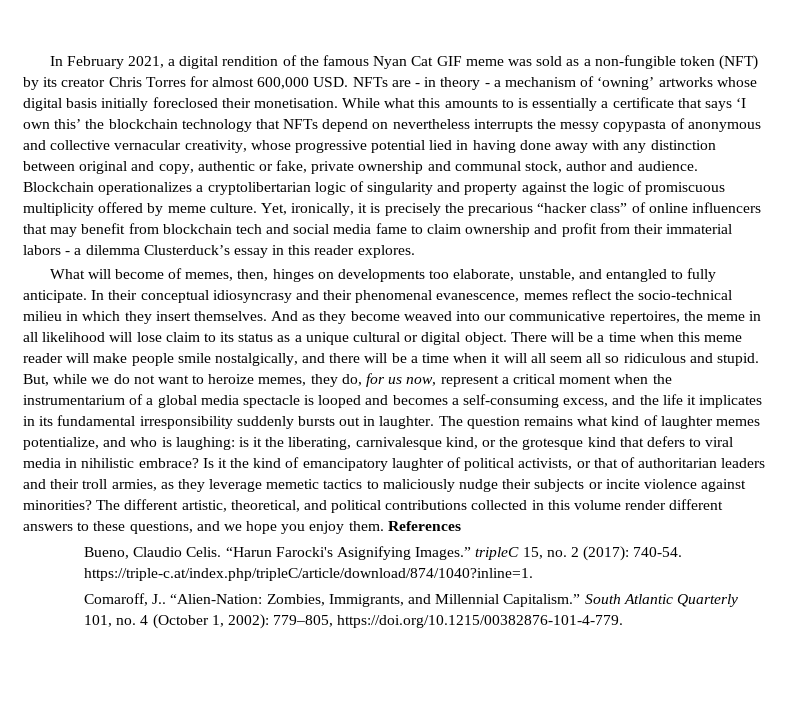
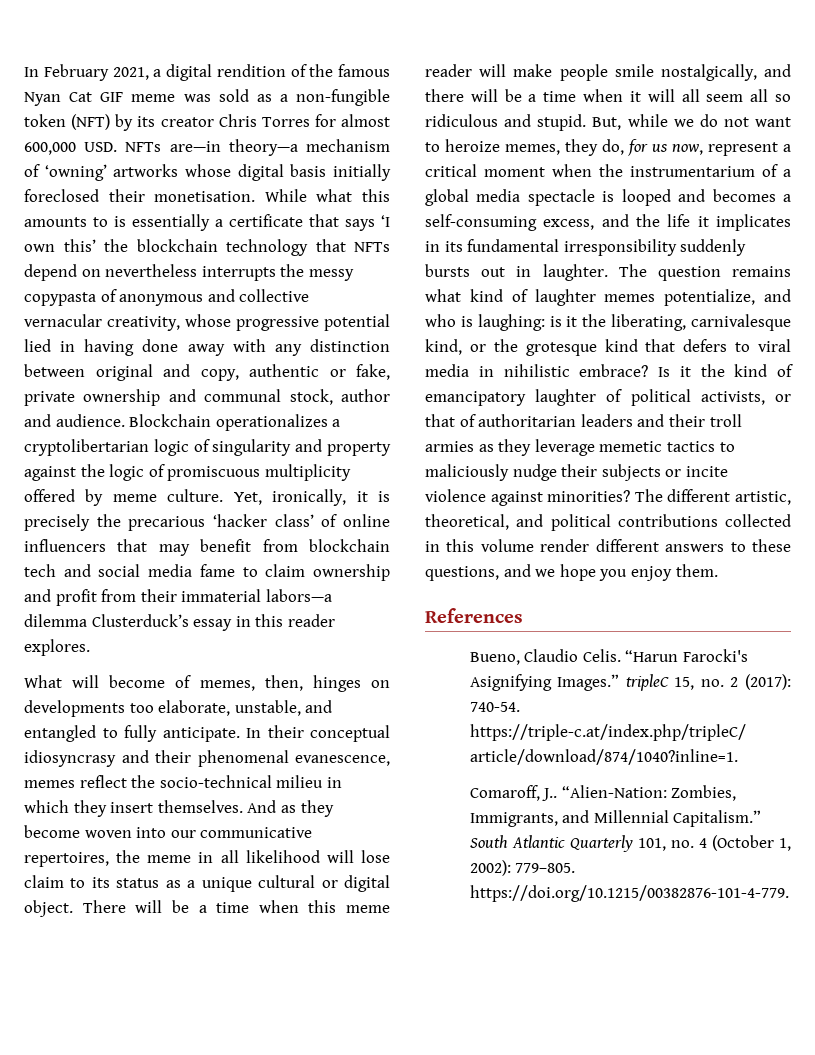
- In February 2021, a digital rendition of the famous Nyan Cat GIF meme was sold as a non-fungible token (NFT) by its creator Chris Torres for almost 600,000 USD. NFTs are - in theory - a mechanism of ‘owning’ artworks whose digital basis initially foreclosed their monetisation.
+ In February 2021, a digital rendition of the famous Nyan Cat GIF meme was sold as a non-fungible token (NFT) by its creator Chris Torres for almost 600,000 USD. NFTs are—in theory—a mechanism of ‘owning’ artworks whose digital basis initially foreclosed their monetisation.
- Yet, ironically, it is precisely the precarious “hacker class” of online influencers that may benefit from blockchain tech and social media fame to claim ownership and profit from their immaterial labors - a dilemma Clusterduck’s essay in this reader explores.
+ Yet, ironically, it is precisely the precarious ‘hacker class’ of online influencers that may benefit from blockchain tech and social media fame to claim ownership and profit from their immaterial labors—a dilemma Clusterduck’s essay in this reader explores.
- And as they become weaved into our communicative repertoires, the meme in all likelihood will lose claim to its status as a unique cultural or digital object.
+ And as they become woven into our communicative repertoires, the meme in all likelihood will lose claim to its status as a unique cultural or digital object.
- Is it the kind of emancipatory laughter of political activists, or that of authoritarian leaders and their troll armies, as they leverage memetic tactics to maliciously nudge their subjects or incite violence against minorities?
+ Is it the kind of emancipatory laughter of political activists, or that of authoritarian leaders and their troll armies as they leverage memetic tactics to maliciously nudge their subjects or incite violence against minorities?
- The different artistic, theoretical, and political contributions collected in this volume render different answers to these questions, and we hope you enjoy them. References
+ The different artistic, theoretical, and political contributions collected in this volume render different answers to these questions, and we hope you enjoy them.
+ References
- South Atlantic Quarterly 101, no. 4 (October 1, 2002): 779–805, https://doi.org/10.1215/00382876-101-4-779.
+ South Atlantic Quarterly 101, no. 4 (October 1, 2002): 779–805. https://doi.org/10.1215/00382876-101-4-779.

